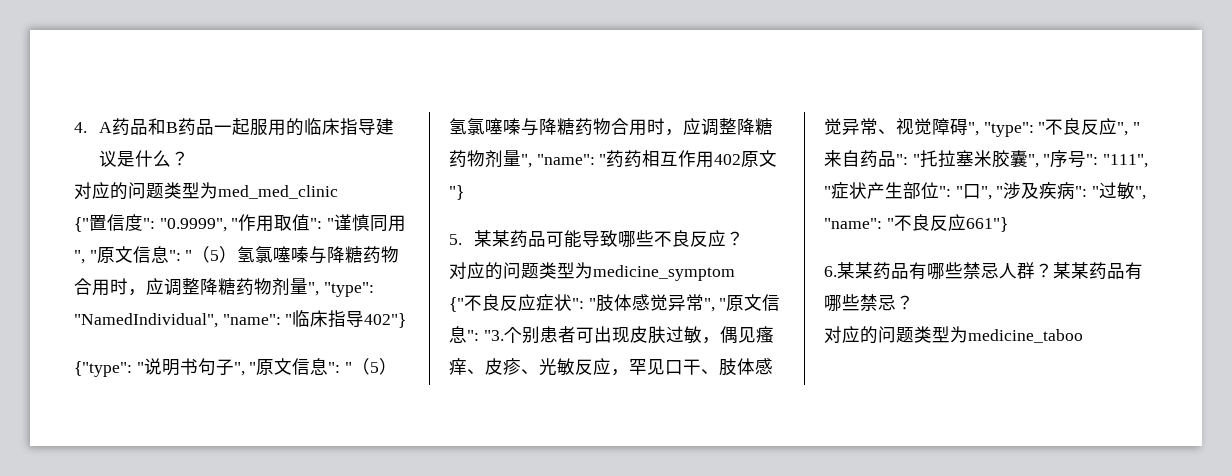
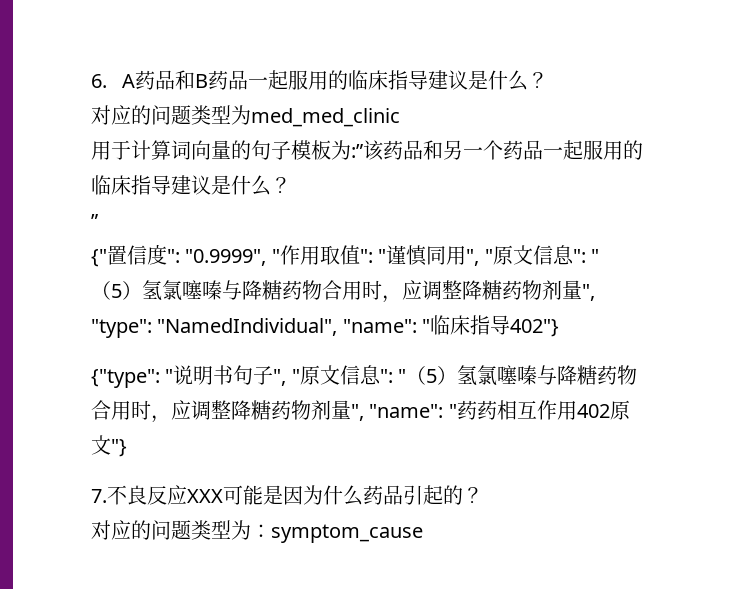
- 4. A药品和B药品一起服用的临床指导建议是什么？
+ 6. A药品和B药品一起服用的临床指导建议是什么？
+ 用于计算词向量的句子模板为:”该药品和另一个药品一起服用的临床指导建议是什么？
+ ”
- 5.某某药品可能导致哪些不良反应？
- 对应的问题类型为medicine_symptom
- {"不良反应症状": "肢体感觉异常", "原文信息": "3.个别患者可出现皮肤过敏，偶见瘙痒、皮疹、光敏反应，罕见口干、肢体感觉异常、视觉障碍", "type": "不良反应", "来自药品": "托拉塞米胶囊", "序号": "111", "症状产生部位": "口", "涉及疾病": "过敏", "name": "不良反应661"}
- 6.某某药品有哪些禁忌人群？某某药品有哪些禁忌？
- 对应的问题类型为medicine_taboo
+ 7.不良反应XXX可能是因为什么药品引起的？
+ 对应的问题类型为：symptom_cause

